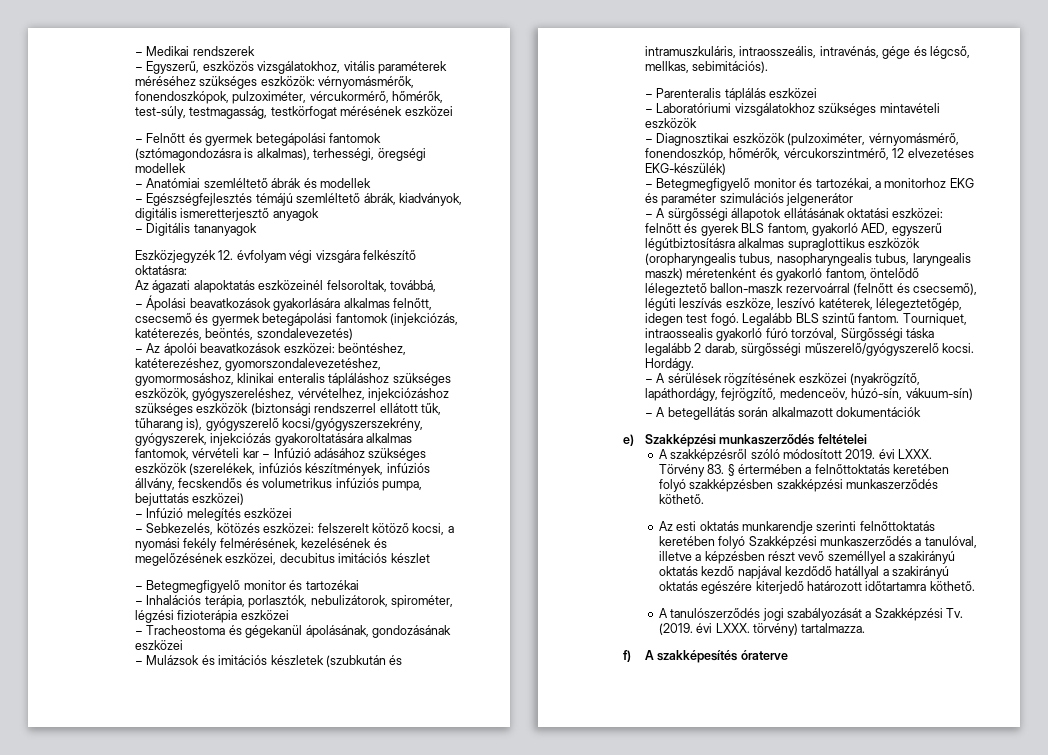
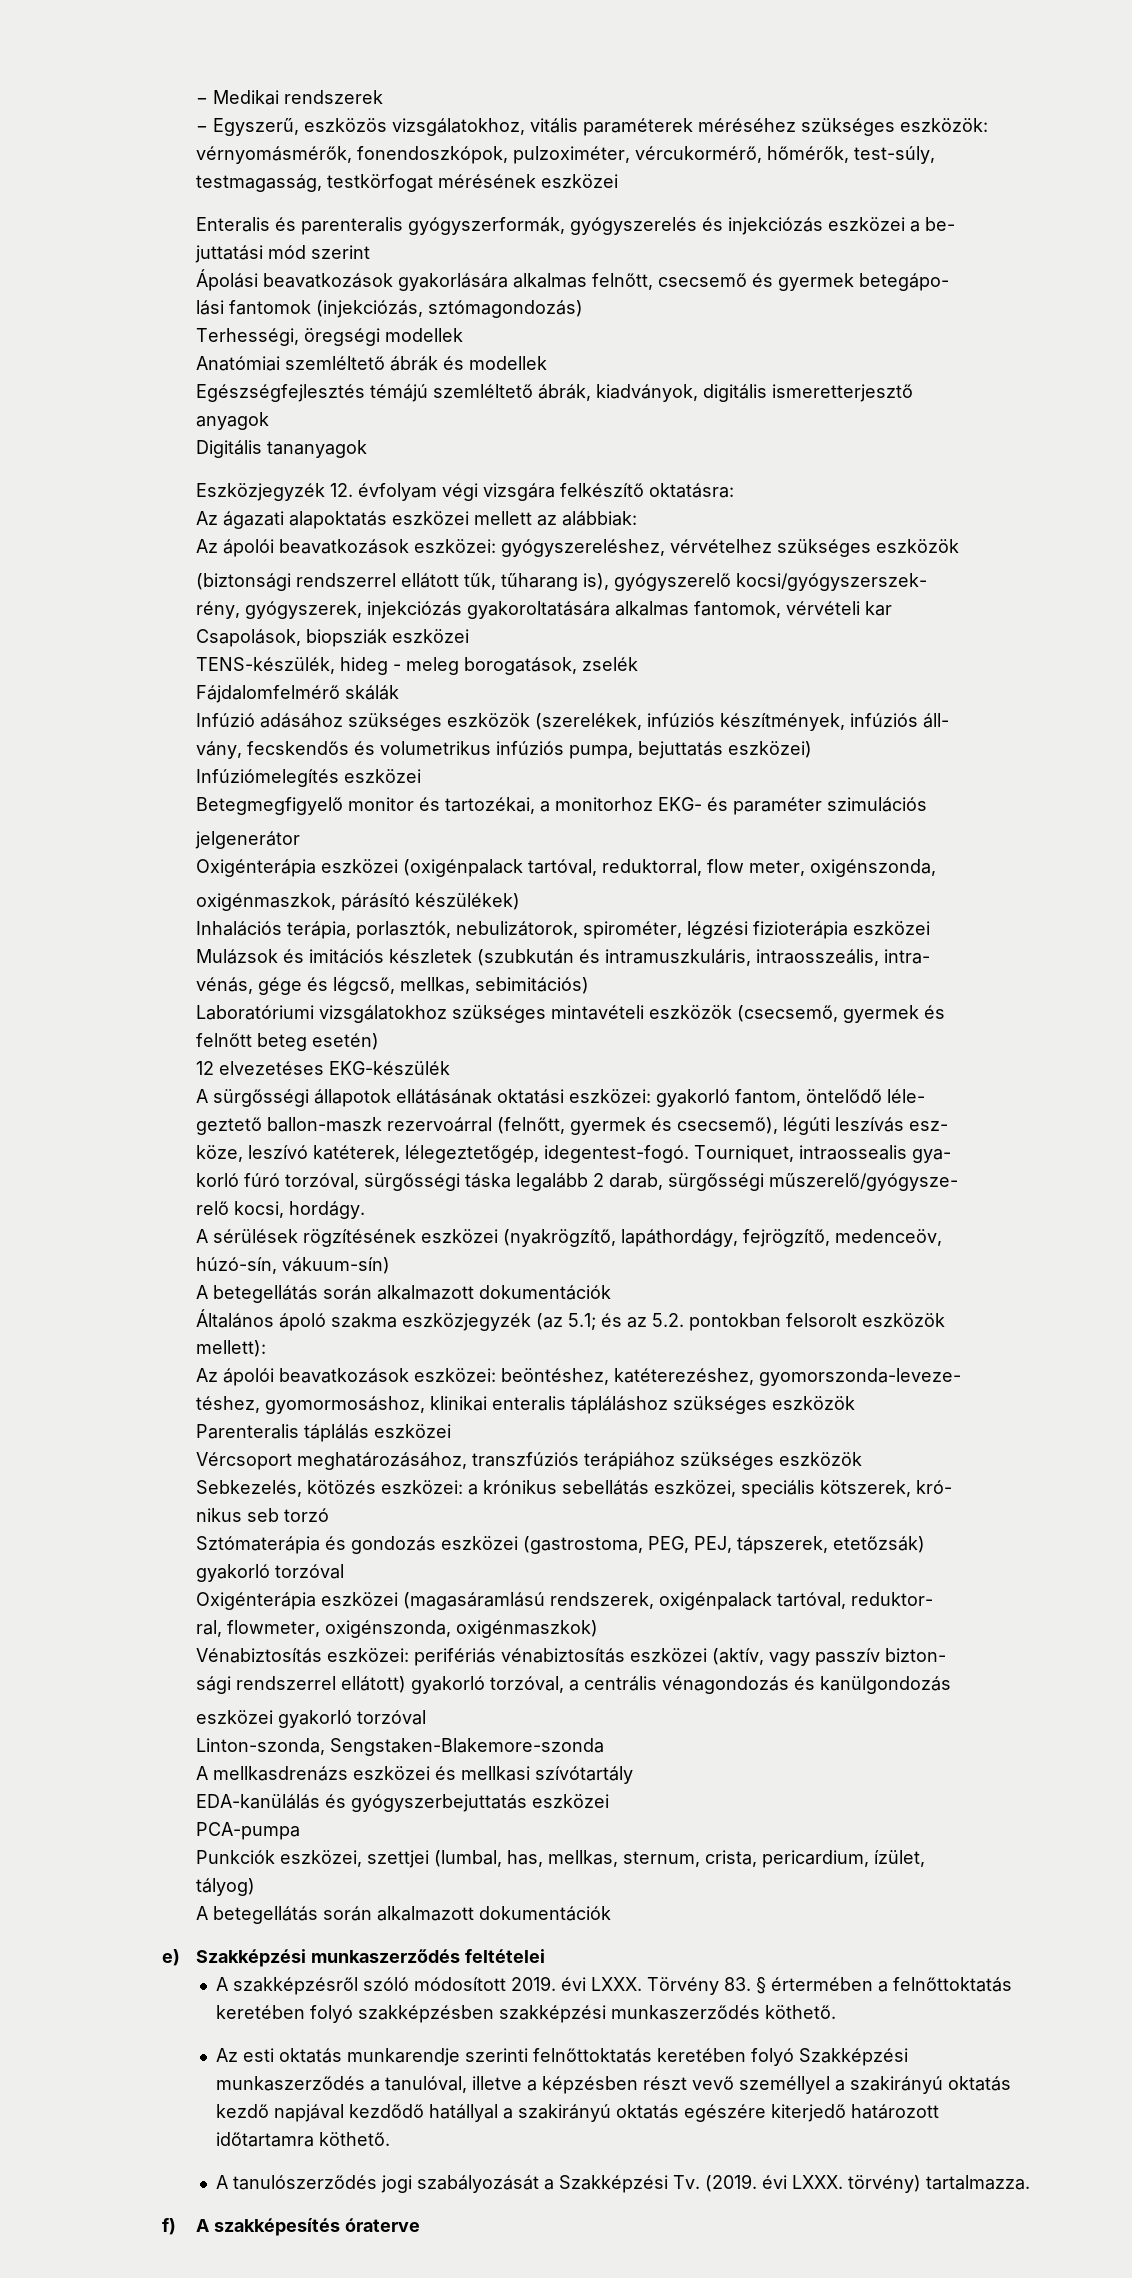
- − Felnőtt és gyermek betegápolási fantomok (sztómagondozásra is alkalmas), terhességi, öregségi modellek
+ Enteralis és parenteralis gyógyszerformák, gyógyszerelés és injekciózás eszközei a be-
+ juttatási mód szerint
+ Ápolási beavatkozások gyakorlására alkalmas felnőtt, csecsemő és gyermek betegápo-
+ lási fantomok (injekciózás, sztómagondozás)
+ Terhességi, öregségi modellek
- − Anatómiai szemléltető ábrák és modellek
+ Anatómiai szemléltető ábrák és modellek
- − Egészségfejlesztés témájú szemléltető ábrák, kiadványok, digitális ismeretterjesztő anyagok
+ Egészségfejlesztés témájú szemléltető ábrák, kiadványok, digitális ismeretterjesztő
+ anyagok
- − Digitális tananyagok
+ Digitális tananyagok
- Az ágazati alapoktatás eszközeinél felsoroltak, továbbá,
- − Ápolási beavatkozások gyakorlására alkalmas felnőtt, csecsemő és gyermek betegápolási fantomok (injekciózás, katéterezés, beöntés, szondalevezetés)
- − Az ápolói beavatkozások eszközei: beöntéshez, katéterezéshez, gyomorszondalevezetéshez, gyomormosáshoz, klinikai enteralis tápláláshoz szükséges eszközök, gyógyszereléshez, vérvételhez, injekciózáshoz szükséges eszközök (biztonsági rendszerrel ellátott tűk, tűharang is), gyógyszerelő kocsi/gyógyszerszekrény, gyógyszerek, injekciózás gyakoroltatására alkalmas fantomok, vérvételi kar − Infúzió adásához szükséges eszközök (szerelékek, infúziós készítmények, infúziós állvány, fecskendős és volumetrikus infúziós pumpa, bejuttatás eszközei)
+ Az ágazati alapoktatás eszközei mellett az alábbiak:
+ Az ápolói beavatkozások eszközei: gyógyszereléshez, vérvételhez szükséges eszközök
+ (biztonsági rendszerrel ellátott tűk, tűharang is), gyógyszerelő kocsi/gyógyszerszek-
+ rény, gyógyszerek, injekciózás gyakoroltatására alkalmas fantomok, vérvételi kar
+ Csapolások, biopsziák eszközei
+ TENS-készülék, hideg - meleg borogatások, zselék
+ Fájdalomfelmérő skálák
+ Infúzió adásához szükséges eszközök (szerelékek, infúziós készítmények, infúziós áll-
+ vány, fecskendős és volumetrikus infúziós pumpa, bejuttatás eszközei)
- − Infúzió melegítés eszközei
- − Sebkezelés, kötözés eszközei: felszerelt kötöző kocsi, a nyomási fekély felmérésének, kezelésének és megelőzésének eszközei, decubitus imitációs készlet
- − Betegmegfigyelő monitor és tartozékai
- − Inhalációs terápia, porlasztók, nebulizátorok, spirométer, légzési fizioterápia eszközei
+ Infúziómelegítés eszközei
+ Betegmegfigyelő monitor és tartozékai, a monitorhoz EKG- és paraméter szimulációs
+ jelgenerátor
+ Oxigénterápia eszközei (oxigénpalack tartóval, reduktorral, flow meter, oxigénszonda,
+ oxigénmaszkok, párásító készülékek)
+ Inhalációs terápia, porlasztók, nebulizátorok, spirométer, légzési fizioterápia eszközei
- − Tracheostoma és gégekanül ápolásának, gondozásának eszközei
- − Mulázsok és imitációs készletek (szubkután és intramuszkuláris, intraosszeális, intravénás, gége és légcső, mellkas, sebimitációs).
- − Parenteralis táplálás eszközei
- − Laboratóriumi vizsgálatokhoz szükséges mintavételi eszközök
- − Diagnosztikai eszközök (pulzoximéter, vérnyomásmérő, fonendoszkóp, hőmérők, vércukorszintmérő, 12 elvezetéses EKG-készülék)
- − Betegmegfigyelő monitor és tartozékai, a monitorhoz EKG és paraméter szimulációs jelgenerátor
- − A sürgősségi állapotok ellátásának oktatási eszközei: felnőtt és gyerek BLS fantom, gyakorló AED, egyszerű légútbiztosításra alkalmas supraglottikus eszközök (oropharyngealis tubus, nasopharyngealis tubus, laryngealis maszk) méretenként és gyakorló fantom, öntelődő lélegeztető ballon-maszk rezervoárral (felnőtt és csecsemő), légúti leszívás eszköze, leszívó katéterek, lélegeztetőgép, idegen test fogó. Legalább BLS szintű fantom. Tourniquet, intraossealis gyakorló fúró torzóval, Sürgősségi táska legalább 2 darab, sürgősségi műszerelő/gyógyszerelő kocsi. Hordágy.
- − A sérülések rögzítésének eszközei (nyakrögzítő, lapáthordágy, fejrögzítő, medenceöv, húzó-sín, vákuum-sín)
- − A betegellátás során alkalmazott dokumentációk
+ Mulázsok és imitációs készletek (szubkután és intramuszkuláris, intraosszeális, intra-
+ vénás, gége és légcső, mellkas, sebimitációs)
+ Laboratóriumi vizsgálatokhoz szükséges mintavételi eszközök (csecsemő, gyermek és
+ felnőtt beteg esetén)
+ 12 elvezetéses EKG-készülék
+ A sürgősségi állapotok ellátásának oktatási eszközei: gyakorló fantom, öntelődő léle-
+ geztető ballon-maszk rezervoárral (felnőtt, gyermek és csecsemő), légúti leszívás esz-
+ köze, leszívó katéterek, lélegeztetőgép, idegentest-fogó. Tourniquet, intraossealis gya-
+ korló fúró torzóval, sürgősségi táska legalább 2 darab, sürgősségi műszerelő/gyógysze-
+ relő kocsi, hordágy.
+ A sérülések rögzítésének eszközei (nyakrögzítő, lapáthordágy, fejrögzítő, medenceöv,
+ húzó-sín, vákuum-sín)
+ A betegellátás során alkalmazott dokumentációk
+ Általános ápoló szakma eszközjegyzék (az 5.1; és az 5.2. pontokban felsorolt eszközök
+ mellett):
+ Az ápolói beavatkozások eszközei: beöntéshez, katéterezéshez, gyomorszonda-leveze-
+ téshez, gyomormosáshoz, klinikai enteralis tápláláshoz szükséges eszközök
+ Parenteralis táplálás eszközei
+ Vércsoport meghatározásához, transzfúziós terápiához szükséges eszközök
+ Sebkezelés, kötözés eszközei: a krónikus sebellátás eszközei, speciális kötszerek, kró-
+ nikus seb torzó
+ Sztómaterápia és gondozás eszközei (gastrostoma, PEG, PEJ, tápszerek, etetőzsák)
+ gyakorló torzóval
+ Oxigénterápia eszközei (magasáramlású rendszerek, oxigénpalack tartóval, reduktor-
+ ral, flowmeter, oxigénszonda, oxigénmaszkok)
+ Vénabiztosítás eszközei: perifériás vénabiztosítás eszközei (aktív, vagy passzív bizton-
+ sági rendszerrel ellátott) gyakorló torzóval, a centrális vénagondozás és kanülgondozás
+ eszközei gyakorló torzóval
+ Linton-szonda, Sengstaken-Blakemore-szonda
+ A mellkasdrenázs eszközei és mellkasi szívótartály
+ EDA-kanülálás és gyógyszerbejuttatás eszközei
+ PCA-pumpa
+ Punkciók eszközei, szettjei (lumbal, has, mellkas, sternum, crista, pericardium, ízület,
+ tályog)
+ A betegellátás során alkalmazott dokumentációk

